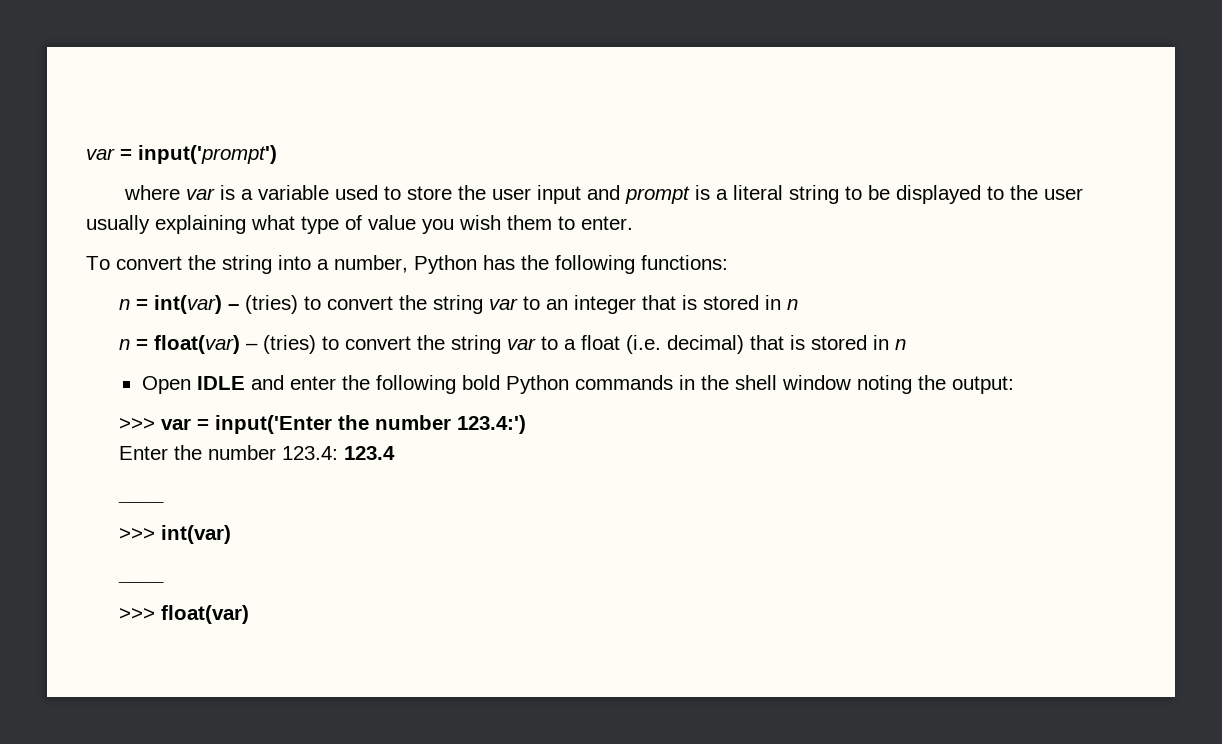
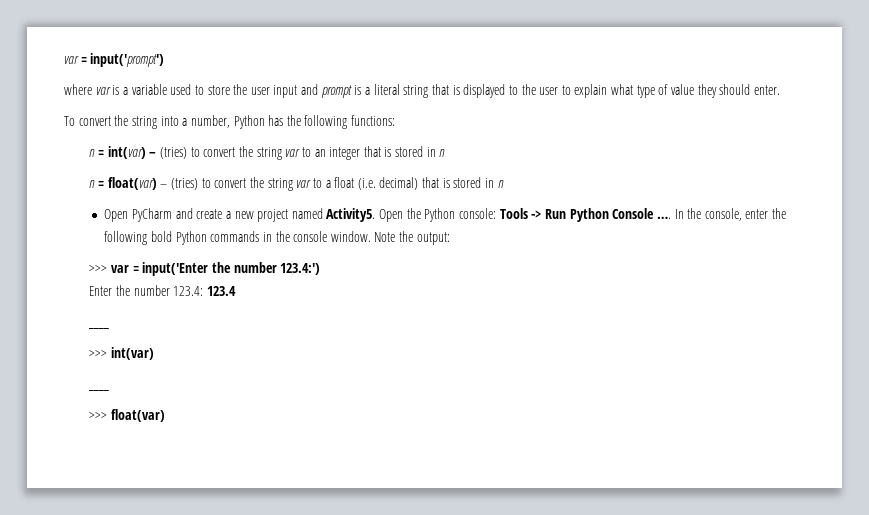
- where var is a variable used to store the user input and prompt is a literal string to be displayed to the user usually explaining what type of value you wish them to enter.
+ where var is a variable used to store the user input and prompt is a literal string that is displayed to the user to explain what type of value they should enter.
- Open IDLE and enter the following bold Python commands in the shell window noting the output:
+ Open PyCharm and create a new project named Activity5. Open the Python console: Tools -> Run Python Console …. In the console, enter the following bold Python commands in the console window. Note the output:

